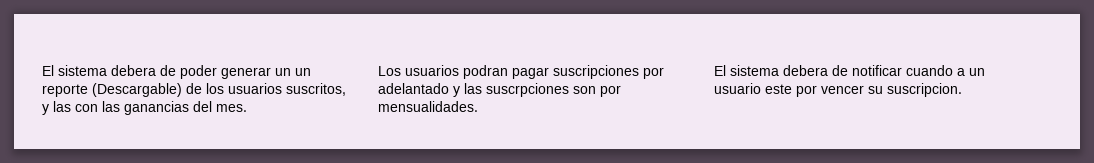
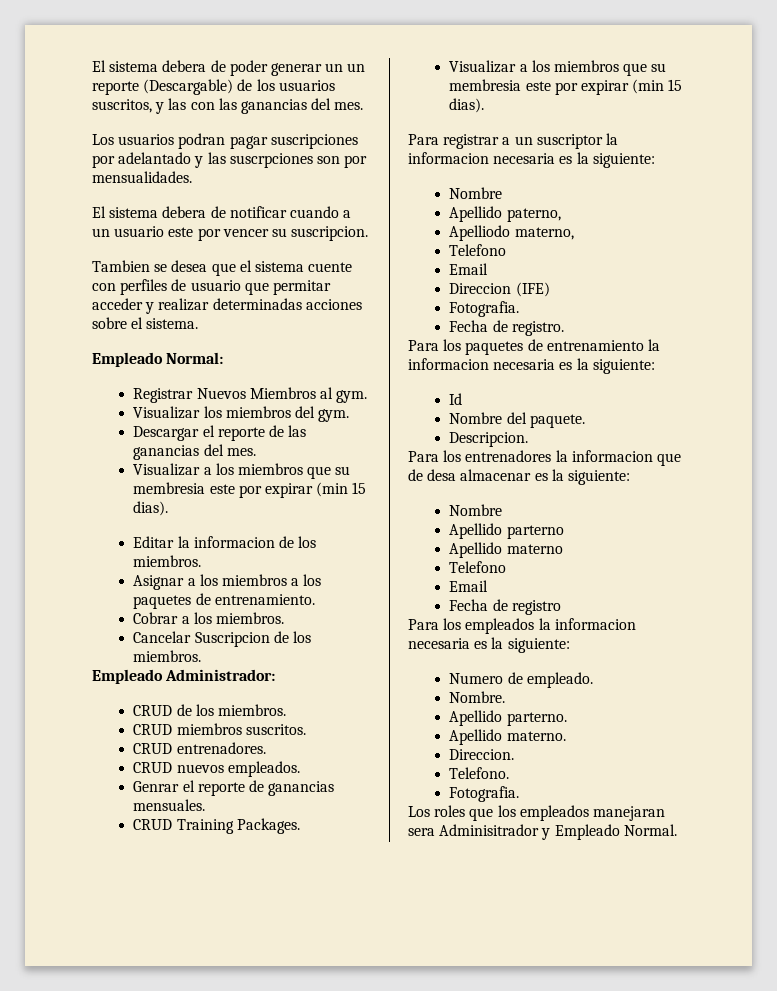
+ Tambien se desea que el sistema cuente con perfiles de usuario que permitar acceder y realizar determinadas acciones sobre el sistema.
+ Empleado Normal:
+ Registrar Nuevos Miembros al gym.
+ Visualizar los miembros del gym.
+ Descargar el reporte de las ganancias del mes.
+ Visualizar a los miembros que su membresia este por expirar (min 15 dias).
+ Editar la informacion de los miembros.
+ Asignar a los miembros a los paquetes de entrenamiento.
+ Cobrar a los miembros.
+ Cancelar Suscripcion de los miembros.
+ Empleado Administrador:
+ CRUD de los miembros.
+ CRUD miembros suscritos.
+ CRUD entrenadores.
+ CRUD nuevos empleados.
+ Genrar el reporte de ganancias mensuales.
+ CRUD Training Packages.
+ Visualizar a los miembros que su membresia este por expirar (min 15 dias).
+ Para registrar a un suscriptor la informacion necesaria es la siguiente:
+ Nombre
+ Apellido paterno,
+ Apelliodo materno,
+ Telefono
+ Email
+ Direccion (IFE)
+ Fotografia.
+ Fecha de registro.
+ Para los paquetes de entrenamiento la informacion necesaria es la siguiente:
+ Id
+ Nombre del paquete.
+ Descripcion.
+ Para los entrenadores la informacion que de desa almacenar es la siguiente:
+ Nombre
+ Apellido parterno
+ Apellido materno
+ Telefono
+ Email
+ Fecha de registro
+ Para los empleados la informacion necesaria es la siguiente:
+ Numero de empleado.
+ Nombre.
+ Apellido parterno.
+ Apellido materno.
+ Direccion.
+ Telefono.
+ Fotografia.
+ Los roles que los empleados manejaran sera Adminisitrador y Empleado Normal.

